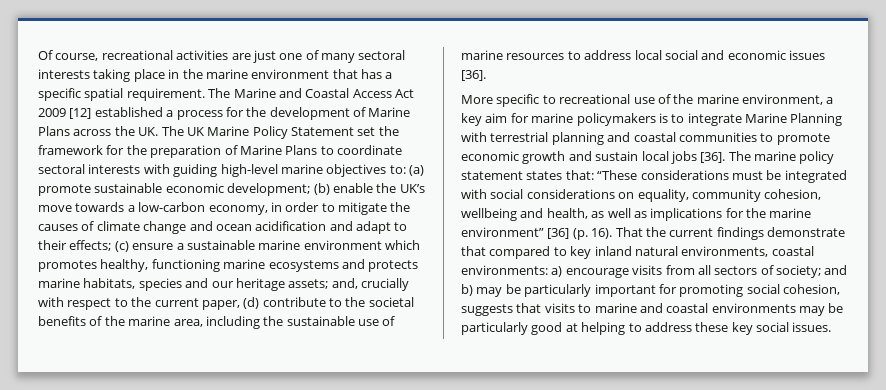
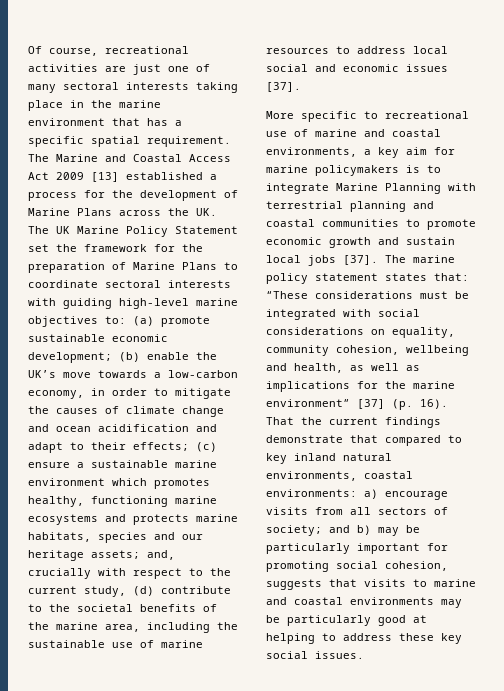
- The Marine and Coastal Access Act 2009 [12] established a process for the development of Marine Plans across the UK. The UK Marine Policy Statement set the framework for the preparation of Marine Plans to coordinate sectoral interests with guiding high-level marine objectives to:
+ The Marine and Coastal Access Act 2009 [13] established a process for the development of Marine Plans across the UK. The UK Marine Policy Statement set the framework for the preparation of Marine Plans to coordinate sectoral interests with guiding high-level marine objectives to:
- and, crucially with respect to the current paper, (d) contribute to the societal benefits of the marine area, including the sustainable use of marine resources to address local social and economic issues [36].
+ and, crucially with respect to the current study, (d) contribute to the societal benefits of the marine area, including the sustainable use of marine resources to address local social and economic issues [37].
- More specific to recreational use of the marine environment, a key aim for marine policymakers is to integrate Marine Planning with terrestrial planning and coastal communities to promote economic growth and sustain local jobs [36].
+ More specific to recreational use of marine and coastal environments, a key aim for marine policymakers is to integrate Marine Planning with terrestrial planning and coastal communities to promote economic growth and sustain local jobs [37].
- The marine policy statement states that: “These considerations must be integrated with social considerations on equality, community cohesion, wellbeing and health, as well as implications for the marine environment” [36] (p. 16).
+ The marine policy statement states that: “These considerations must be integrated with social considerations on equality, community cohesion, wellbeing and health, as well as implications for the marine environment” [37] (p. 16).

